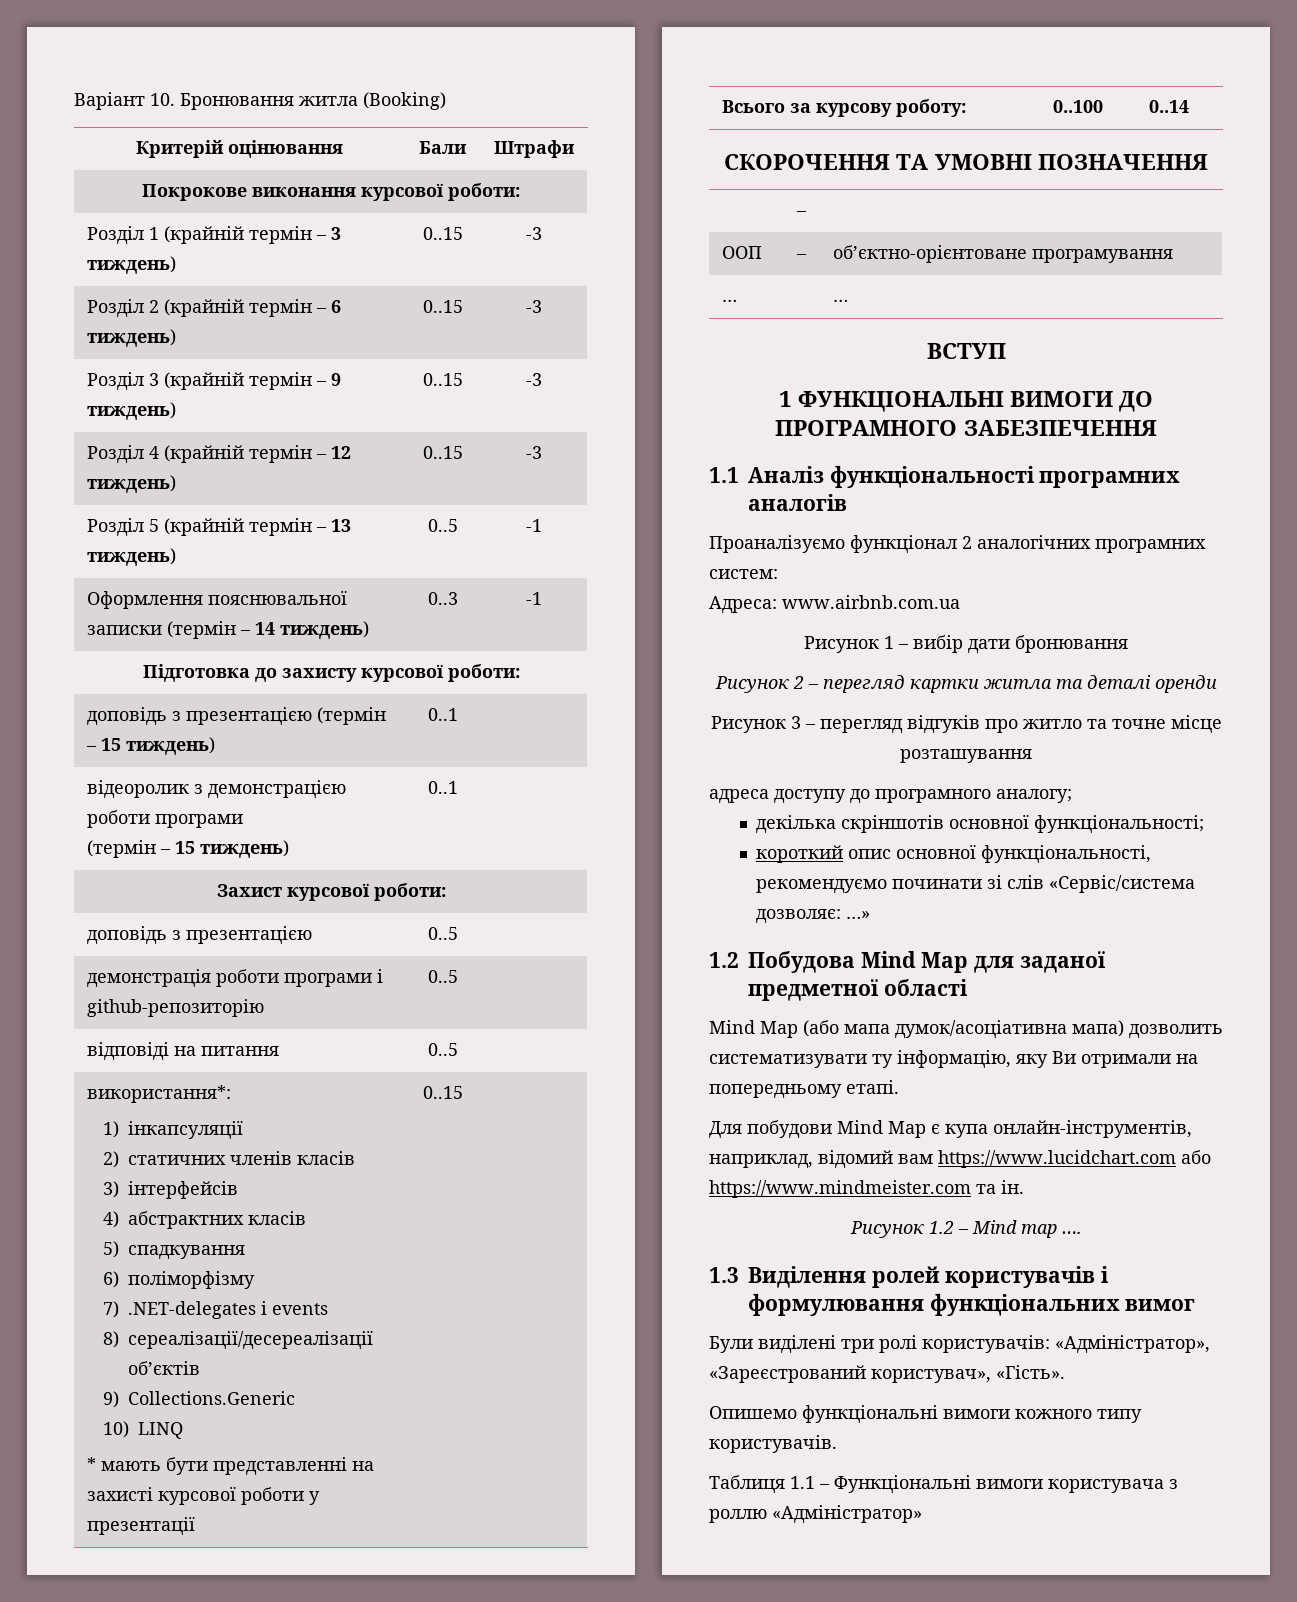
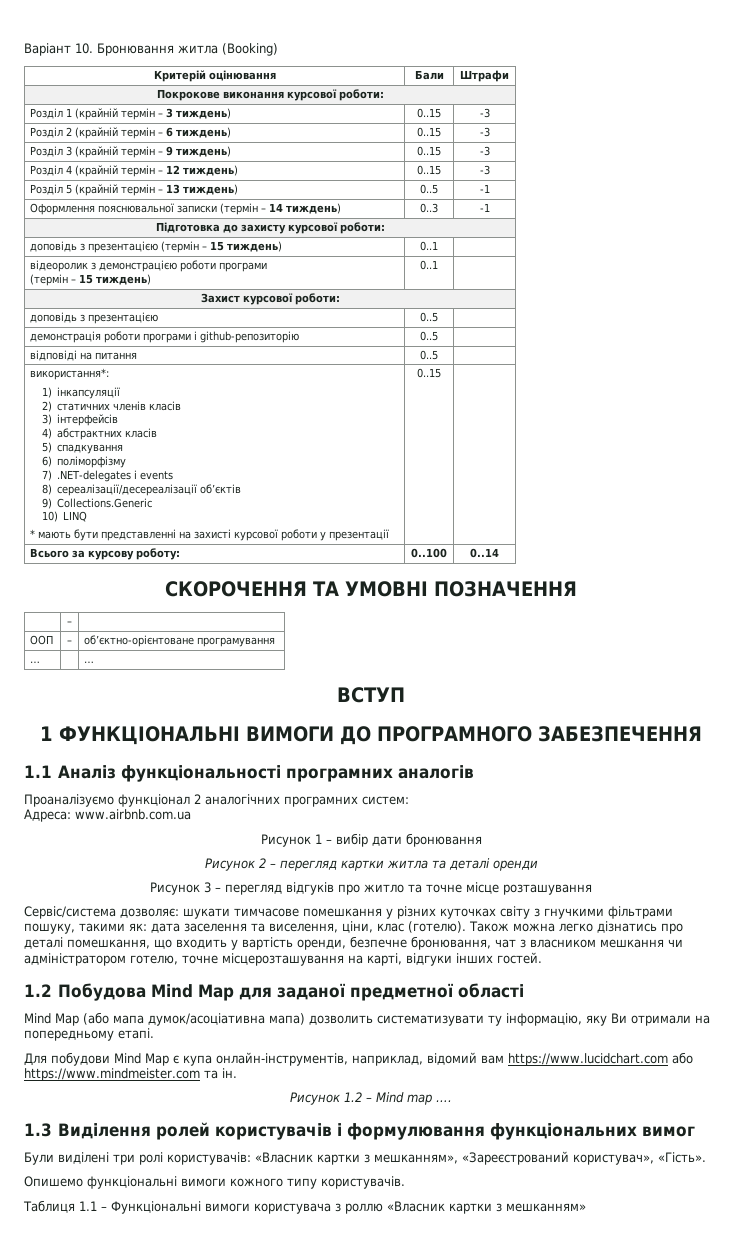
- адреса доступу до програмного аналогу;
- декілька скріншотів основної функціональності;
- короткий опис основної функціональності, рекомендуємо починати зі слів «Сервіс/система дозволяє: …»
+ Сервіс/система дозволяє: шукати тимчасове помешкання у різних куточках світу з гнучкими фільтрами пошуку, такими як: дата заселення та виселення, ціни, клас (готелю). Також можна легко дізнатись про деталі помешкання, що входить у вартість оренди, безпечне бронювання, чат з власником мешкання чи адміністратором готелю, точне місцерозташування на карті, відгуки інших гостей.
- Були виділені три ролі користувачів: «Адміністратор», «Зареєстрований користувач», «Гість».
+ Були виділені три ролі користувачів: «Власник картки з мешканням», «Зареєстрований користувач», «Гість».
- Таблиця 1.1 – Функціональні вимоги користувача з роллю «Адміністратор»
+ Таблиця 1.1 – Функціональні вимоги користувача з роллю «Власник картки з мешканням»

